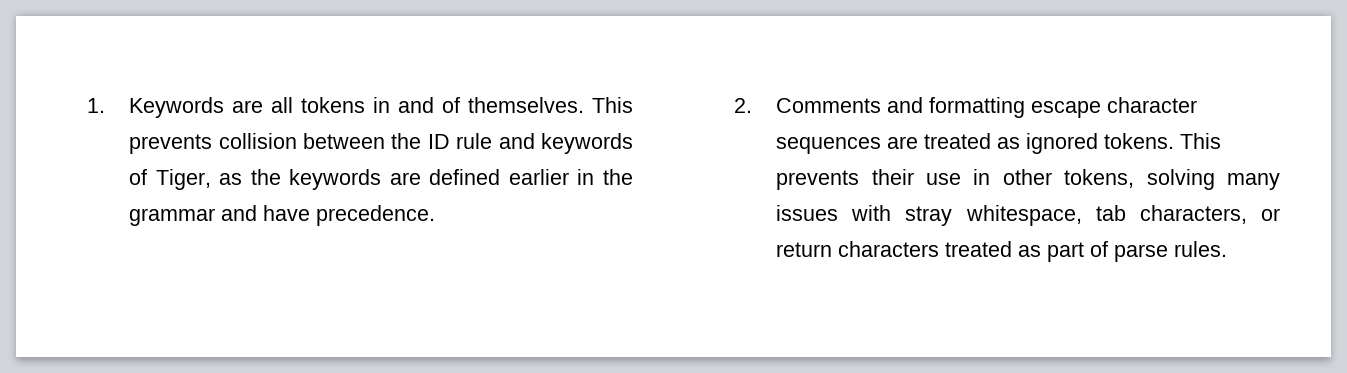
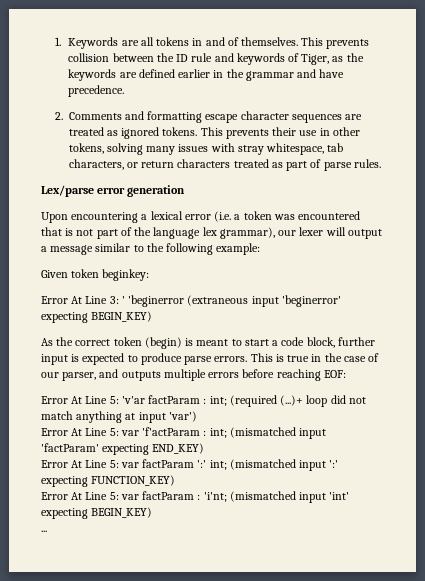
+ Lex/parse error generation
+ Upon encountering a lexical error (i.e. a token was encountered that is not part of the language lex grammar), our lexer will output a message similar to the following example:
+ Given token beginkey:
+ Error At Line 3: ' 'beginerror (extraneous input 'beginerror' expecting BEGIN_KEY)
+ As the correct token (begin) is meant to start a code block, further input is expected to produce parse errors. This is true in the case of our parser, and outputs multiple errors before reaching EOF:
+ Error At Line 5: 'v'ar factParam : int; (required (...)+ loop did not match anything at input 'var')
+ Error At Line 5: var 'f'actParam : int; (mismatched input 'factParam' expecting END_KEY)
+ Error At Line 5: var factParam ':' int; (mismatched input ':' expecting FUNCTION_KEY)
+ Error At Line 5: var factParam : 'i'nt; (mismatched input 'int' expecting BEGIN_KEY)
+ ...

